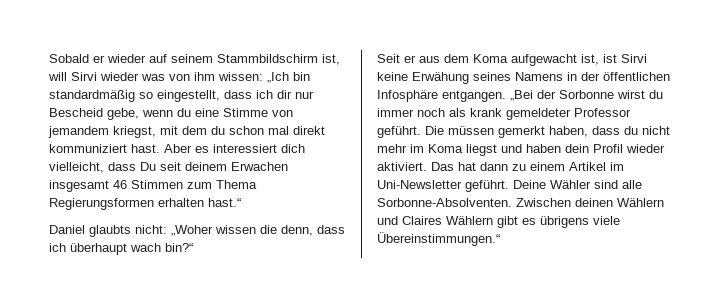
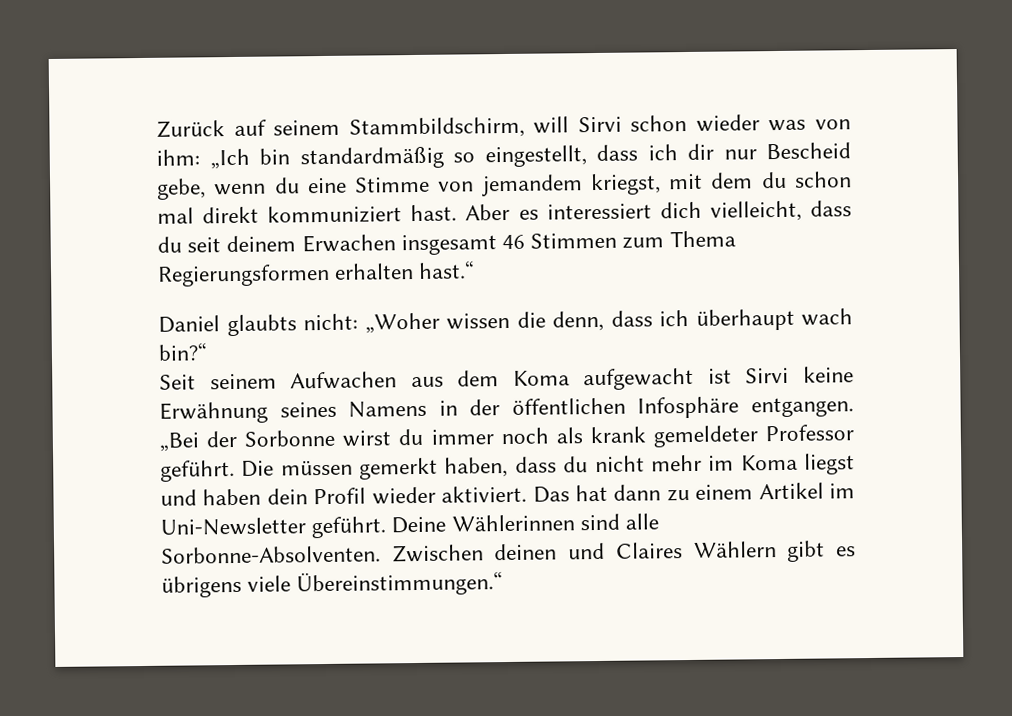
- Sobald er wieder auf seinem Stammbildschirm ist, will Sirvi wieder was von ihm wissen: „Ich bin standardmäßig so eingestellt, dass ich dir nur Bescheid gebe, wenn du eine Stimme von jemandem kriegst, mit dem du schon mal direkt kommuniziert hast.
+ Zurück auf seinem Stammbildschirm, will Sirvi schon wieder was von ihm: „Ich bin standardmäßig so eingestellt, dass ich dir nur Bescheid gebe, wenn du eine Stimme von jemandem kriegst, mit dem du schon mal direkt kommuniziert hast.
- Aber es interessiert dich vielleicht, dass Du seit deinem Erwachen insgesamt 46 Stimmen zum Thema Regierungsformen erhalten hast.“
+ Aber es interessiert dich vielleicht, dass du seit deinem Erwachen insgesamt 46 Stimmen zum Thema Regierungsformen erhalten hast.“
- Seit er aus dem Koma aufgewacht ist, ist Sirvi keine Erwähung seines Namens in der öffentlichen Infosphäre entgangen.
+ Seit seinem Aufwachen aus dem Koma aufgewacht ist Sirvi keine Erwähnung seines Namens in der öffentlichen Infosphäre entgangen.
- Deine Wähler sind alle Sorbonne-Absolventen.
+ Deine Wählerinnen sind alle Sorbonne-Absolventen.
- Zwischen deinen Wählern und Claires Wählern gibt es übrigens viele Übereinstimmungen.“
+ Zwischen deinen und Claires Wählern gibt es übrigens viele Übereinstimmungen.“

